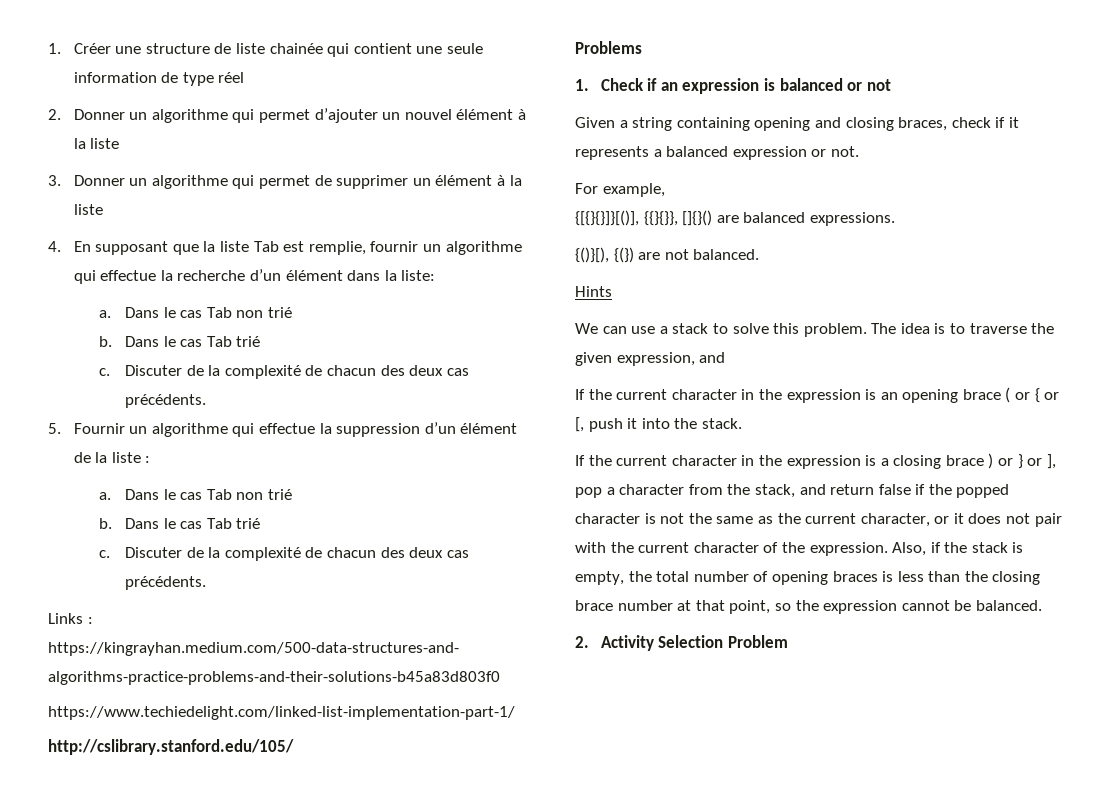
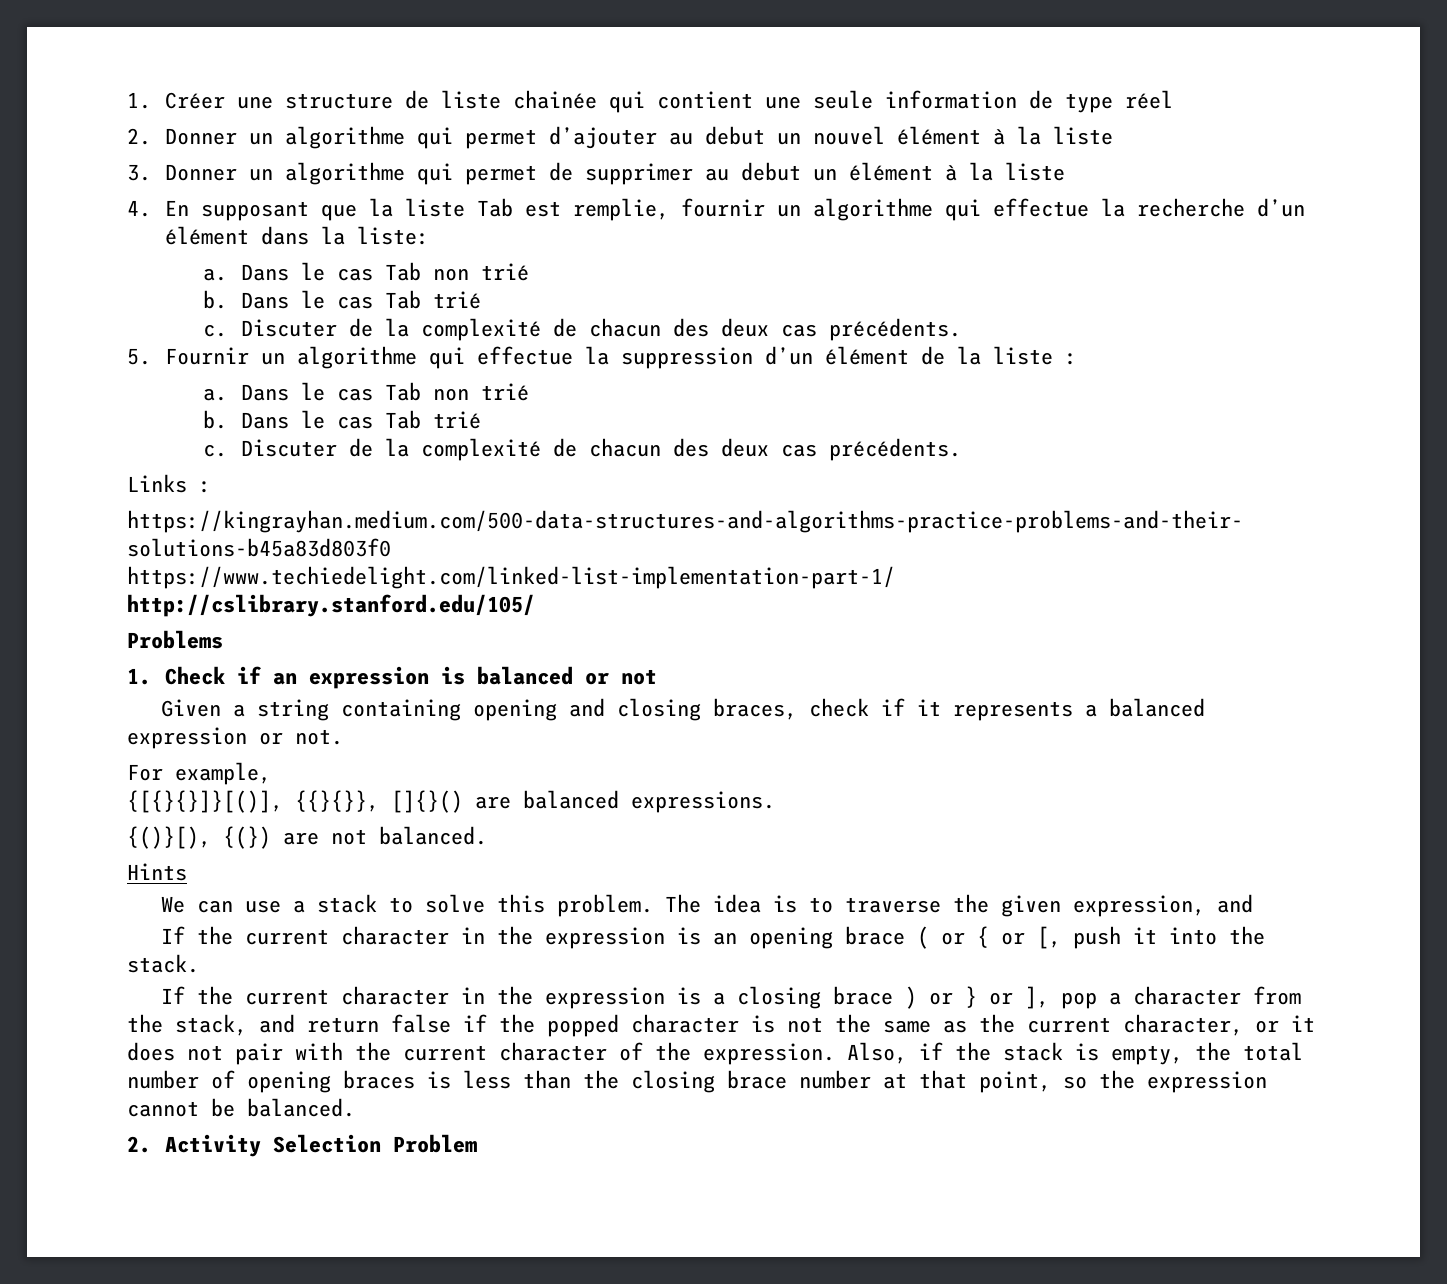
- 2. Donner un algorithme qui permet d’ajouter un nouvel élément à la liste
+ 2. Donner un algorithme qui permet d’ajouter au debut un nouvel élément à la liste
- 3. Donner un algorithme qui permet de supprimer un élément à la liste
+ 3. Donner un algorithme qui permet de supprimer au debut un élément à la liste

